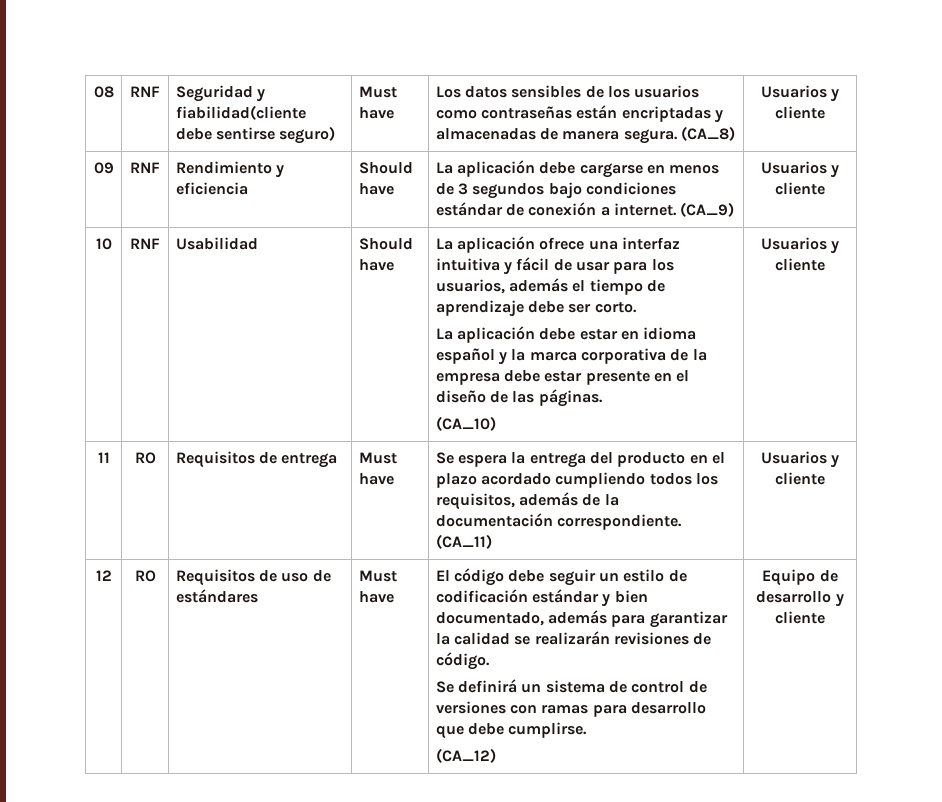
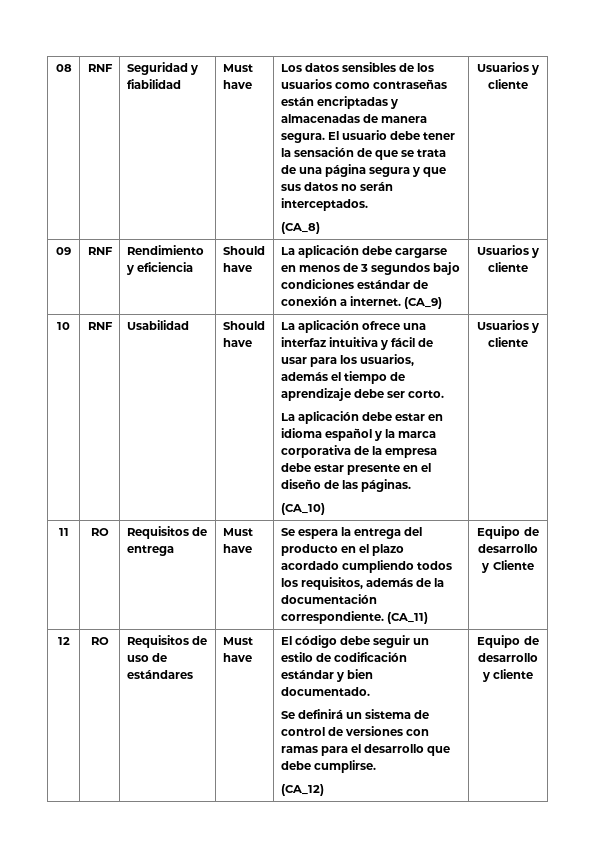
- Seguridad y fiabilidad(cliente debe sentirse seguro)
+ Seguridad y fiabilidad
- Los datos sensibles de los usuarios como contraseñas están encriptadas y almacenadas de manera segura. (CA_8)
+ Los datos sensibles de los usuarios como contraseñas están encriptadas y almacenadas de manera segura. El usuario debe tener la sensación de que se trata de una página segura y que sus datos no serán interceptados.
+ (CA_8)
- 11 | RO | Requisitos de entrega | Must have | Se espera la entrega del producto en el plazo acordado cumpliendo todos los requisitos, además de la documentación correspondiente. (CA_11) | Usuarios y cliente
+ 11 | RO | Requisitos de entrega | Must have | Se espera la entrega del producto en el plazo acordado cumpliendo todos los requisitos, además de la documentación correspondiente. (CA_11) | Equipo de desarrollo y Cliente
- El código debe seguir un estilo de codificación estándar y bien documentado, además para garantizar la calidad se realizarán revisiones de código.
+ El código debe seguir un estilo de codificación estándar y bien documentado.
- Se definirá un sistema de control de versiones con ramas para desarrollo que debe cumplirse.
+ Se definirá un sistema de control de versiones con ramas para el desarrollo que debe cumplirse.

